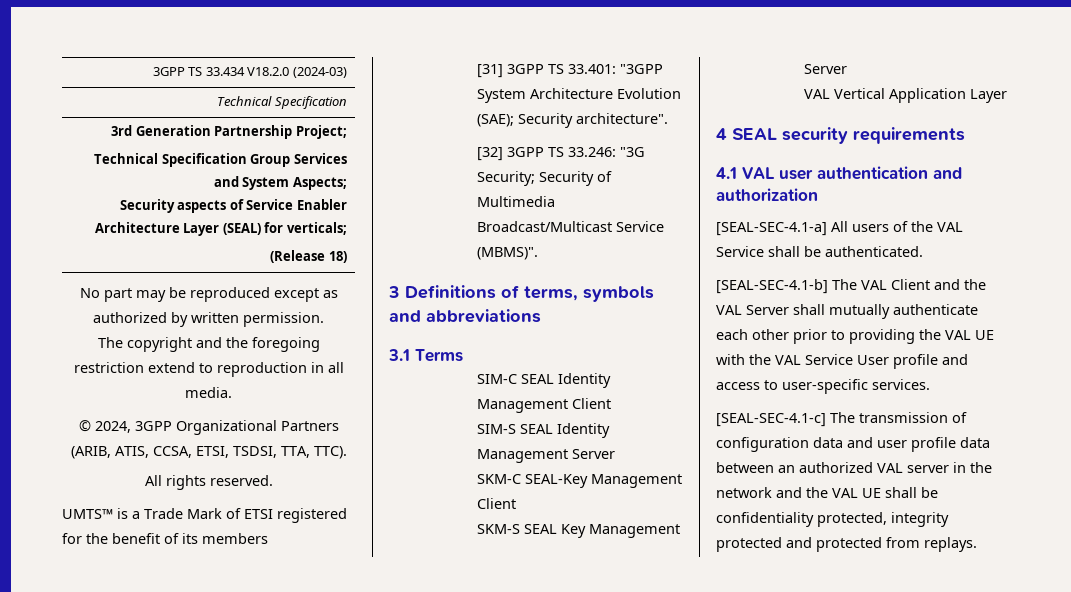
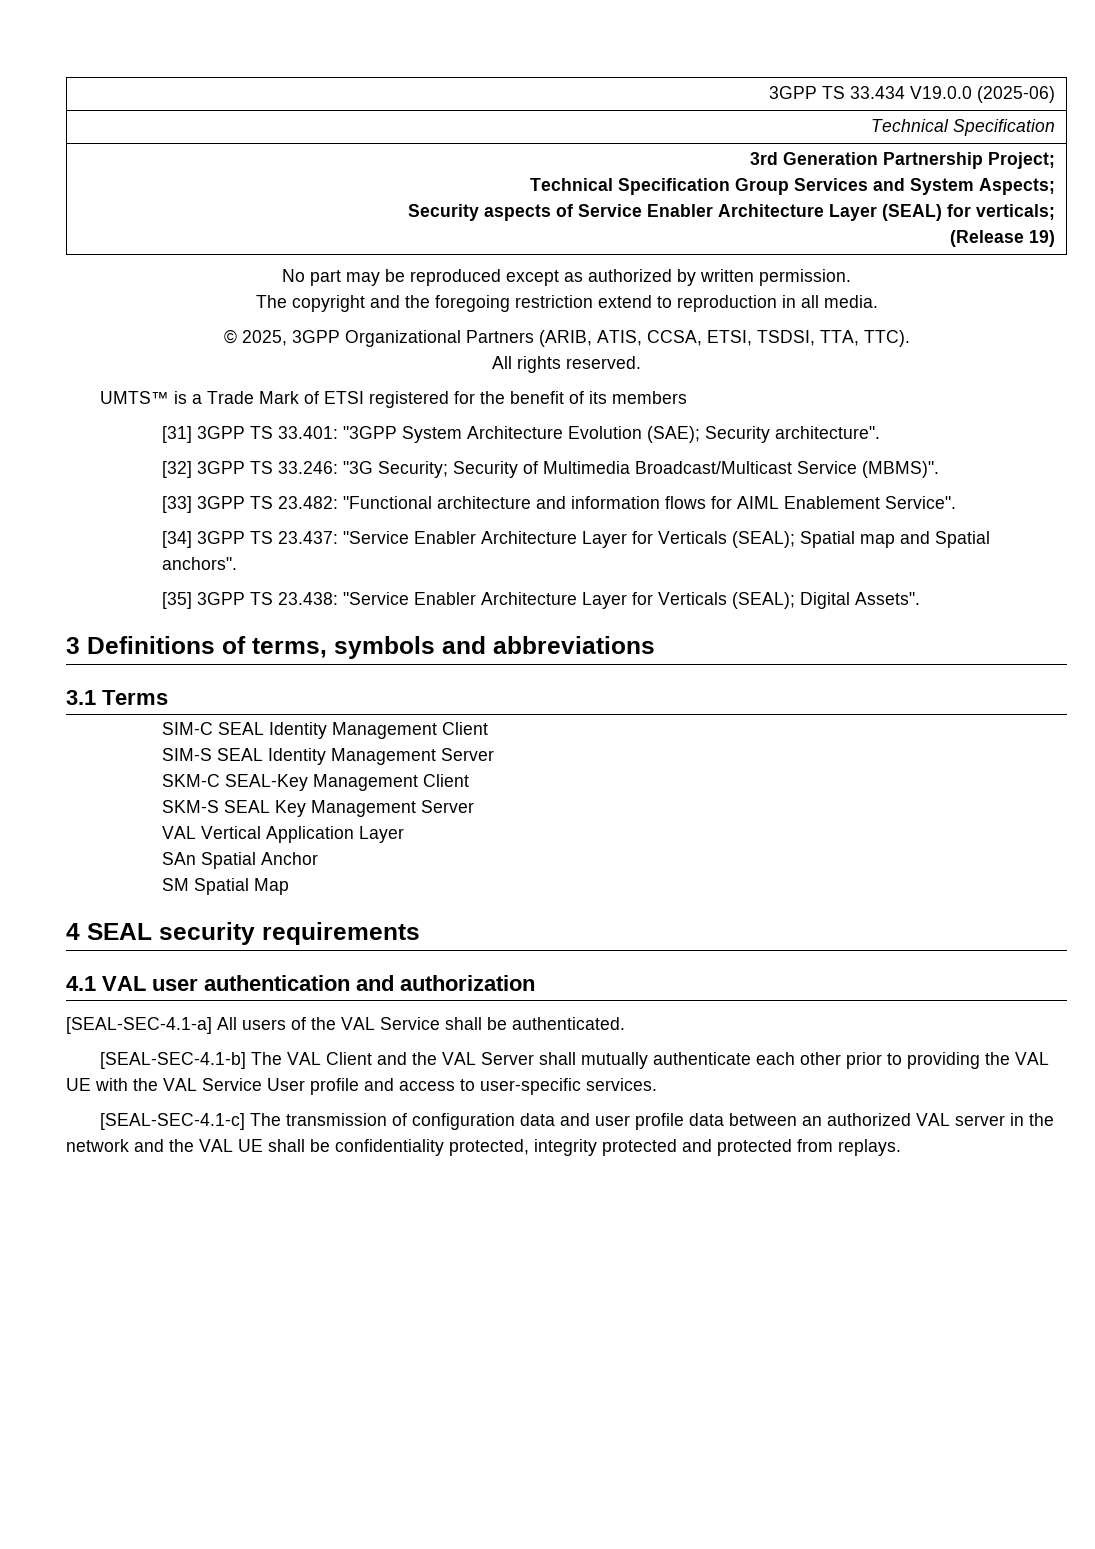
- 3GPP TS 33.434 V18.2.0 (2024-03)
+ 3GPP TS 33.434 V19.0.0 (2025-06)
  3rd Generation Partnership Project;
  Technical Specification Group Services and System Aspects;
  Security aspects of Service Enabler Architecture Layer (SEAL) for verticals;
- (Release 18)
+ (Release 19)
- © 2024, 3GPP Organizational Partners (ARIB, ATIS, CCSA, ETSI, TSDSI, TTA, TTC).
+ © 2025, 3GPP Organizational Partners (ARIB, ATIS, CCSA, ETSI, TSDSI, TTA, TTC).
+ [33] 3GPP TS 23.482: "Functional architecture and information flows for AIML Enablement Service".
+ [34] 3GPP TS 23.437: "Service Enabler Architecture Layer for Verticals (SEAL); Spatial map and Spatial anchors".
+ [35] 3GPP TS 23.438: "Service Enabler Architecture Layer for Verticals (SEAL); Digital Assets".
+ SAn Spatial Anchor
+ SM Spatial Map

